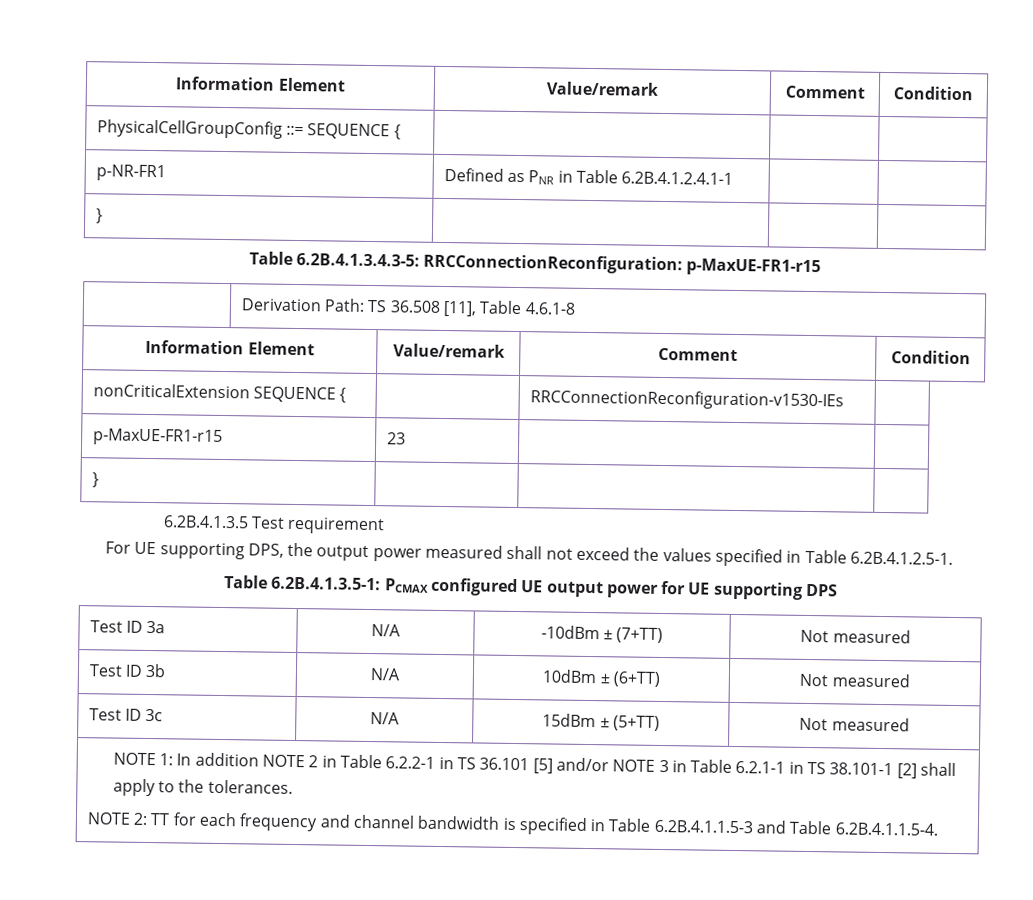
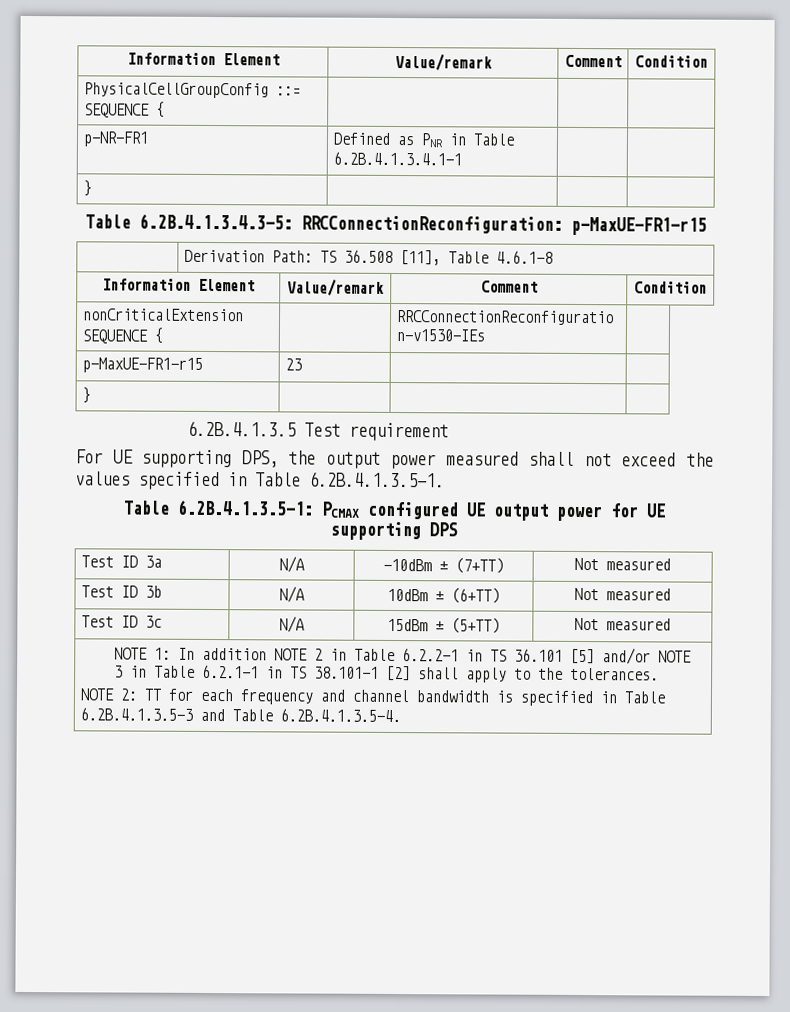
- p-NR-FR1 | Defined as PNR in Table 6.2B.4.1.2.4.1-1 | |
+ p-NR-FR1 | Defined as PNR in Table 6.2B.4.1.3.4.1-1 | |
- For UE supporting DPS, the output power measured shall not exceed the values specified in Table 6.2B.4.1.2.5-1.
+ For UE supporting DPS, the output power measured shall not exceed the values specified in Table 6.2B.4.1.3.5-1.
- NOTE 2: TT for each frequency and channel bandwidth is specified in Table 6.2B.4.1.1.5-3 and Table 6.2B.4.1.1.5-4.
+ NOTE 2: TT for each frequency and channel bandwidth is specified in Table 6.2B.4.1.3.5-3 and Table 6.2B.4.1.3.5-4.

